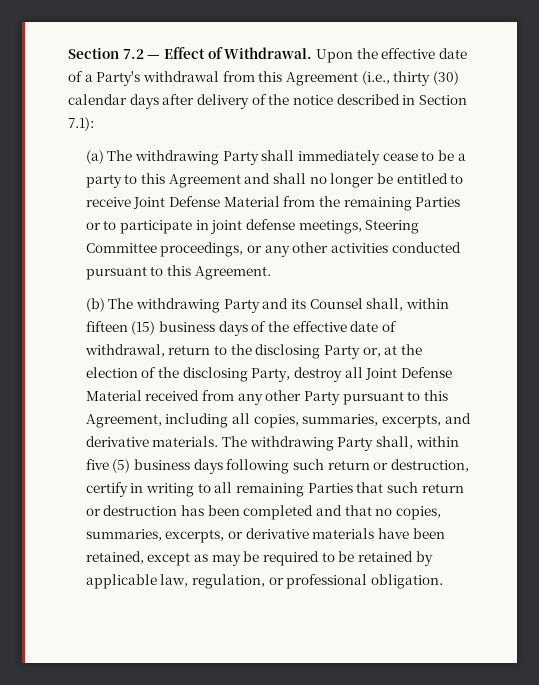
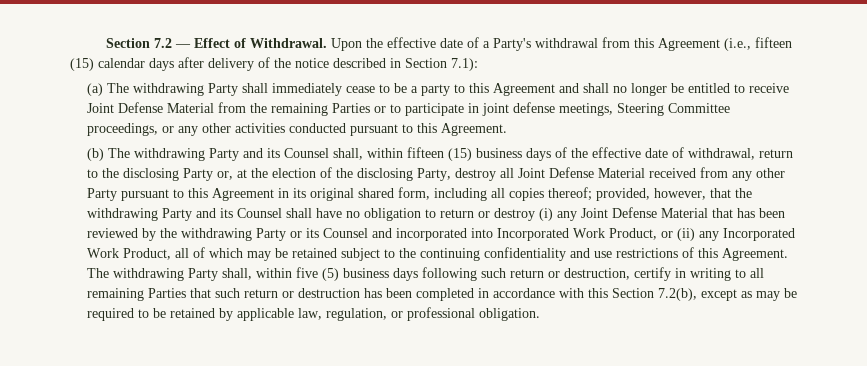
- Upon the effective date of a Party's withdrawal from this Agreement (i.e., thirty (30) calendar days after delivery of the notice described in Section 7.1):
+ Upon the effective date of a Party's withdrawal from this Agreement (i.e., fifteen (15) calendar days after delivery of the notice described in Section 7.1):
- (b) The withdrawing Party and its Counsel shall, within fifteen (15) business days of the effective date of withdrawal, return to the disclosing Party or, at the election of the disclosing Party, destroy all Joint Defense Material received from any other Party pursuant to this Agreement, including all copies, summaries, excerpts, and derivative materials.
+ (b) The withdrawing Party and its Counsel shall, within fifteen (15) business days of the effective date of withdrawal, return to the disclosing Party or, at the election of the disclosing Party, destroy all Joint Defense Material received from any other Party pursuant to this Agreement in its original shared form, including all copies thereof; provided, however, that the withdrawing Party and its Counsel shall have no obligation to return or destroy (i) any Joint Defense Material that has been reviewed by the withdrawing Party or its Counsel and incorporated into Incorporated Work Product, or (ii) any Incorporated Work Product, all of which may be retained subject to the continuing confidentiality and use restrictions of this Agreement.
- The withdrawing Party shall, within five (5) business days following such return or destruction, certify in writing to all remaining Parties that such return or destruction has been completed and that no copies, summaries, excerpts, or derivative materials have been retained, except as may be required to be retained by applicable law, regulation, or professional obligation.
+ The withdrawing Party shall, within five (5) business days following such return or destruction, certify in writing to all remaining Parties that such return or destruction has been completed in accordance with this Section 7.2(b), except as may be required to be retained by applicable law, regulation, or professional obligation.

